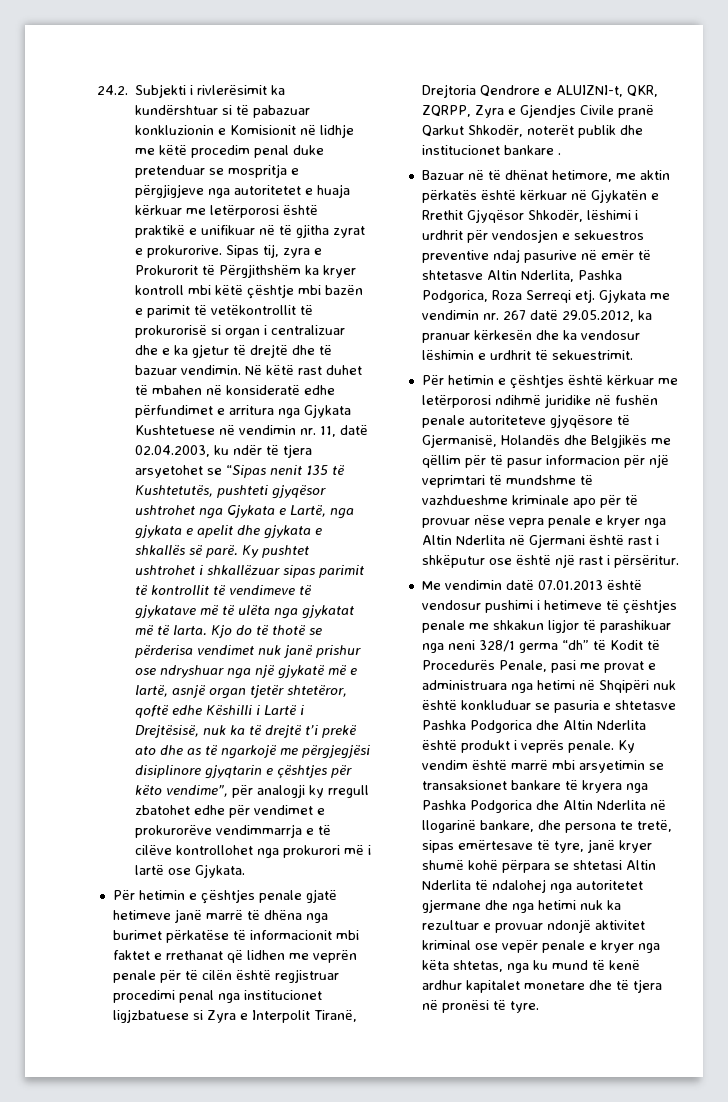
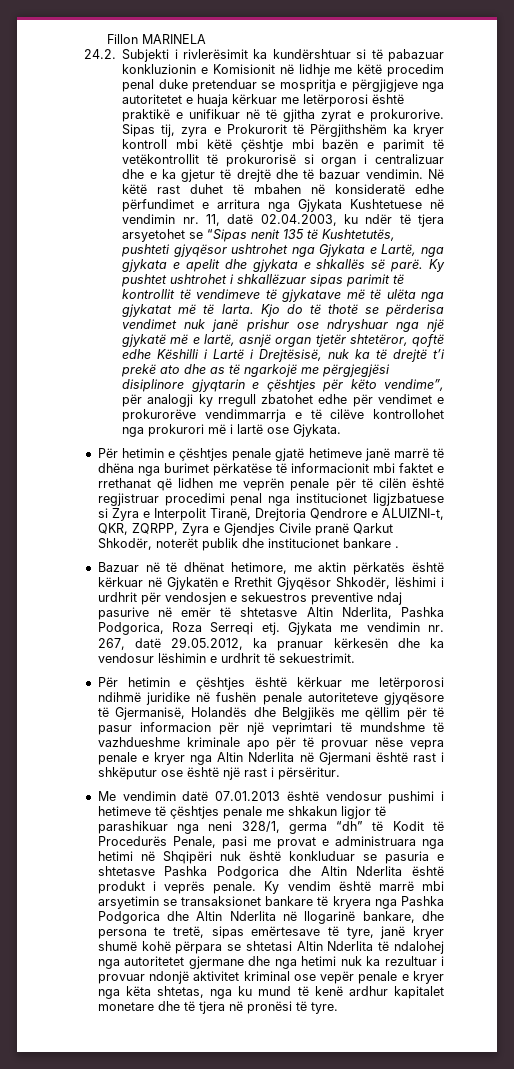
+ Fillon MARINELA
- Gjykata me vendimin nr. 267 datë 29.05.2012, ka pranuar kërkesën dhe ka vendosur lëshimin e urdhrit të sekuestrimit.
+ Gjykata me vendimin nr. 267, datë 29.05.2012, ka pranuar kërkesën dhe ka vendosur lëshimin e urdhrit të sekuestrimit.
- Me vendimin datë 07.01.2013 është vendosur pushimi i hetimeve të çështjes penale me shkakun ligjor të parashikuar nga neni 328/1 germa “dh” të Kodit të Procedurës Penale, pasi me provat e administruara nga hetimi në Shqipëri nuk është konkluduar se pasuria e shtetasve Pashka Podgorica dhe Altin Nderlita është produkt i veprës penale.
+ Me vendimin datë 07.01.2013 është vendosur pushimi i hetimeve të çështjes penale me shkakun ligjor të parashikuar nga neni 328/1, germa “dh” të Kodit të Procedurës Penale, pasi me provat e administruara nga hetimi në Shqipëri nuk është konkluduar se pasuria e shtetasve Pashka Podgorica dhe Altin Nderlita është produkt i veprës penale.
- Ky vendim është marrë mbi arsyetimin se transaksionet bankare të kryera nga Pashka Podgorica dhe Altin Nderlita në llogarinë bankare, dhe persona te tretë, sipas emërtesave të tyre, janë kryer shumë kohë përpara se shtetasi Altin Nderlita të ndalohej nga autoritetet gjermane dhe nga hetimi nuk ka rezultuar e provuar ndonjë aktivitet kriminal ose vepër penale e kryer nga këta shtetas, nga ku mund të kenë ardhur kapitalet monetare dhe të tjera në pronësi të tyre.
+ Ky vendim është marrë mbi arsyetimin se transaksionet bankare të kryera nga Pashka Podgorica dhe Altin Nderlita në llogarinë bankare, dhe persona te tretë, sipas emërtesave të tyre, janë kryer shumë kohë përpara se shtetasi Altin Nderlita të ndalohej nga autoritetet gjermane dhe nga hetimi nuk ka rezultuar i provuar ndonjë aktivitet kriminal ose vepër penale e kryer nga këta shtetas, nga ku mund të kenë ardhur kapitalet monetare dhe të tjera në pronësi të tyre.

